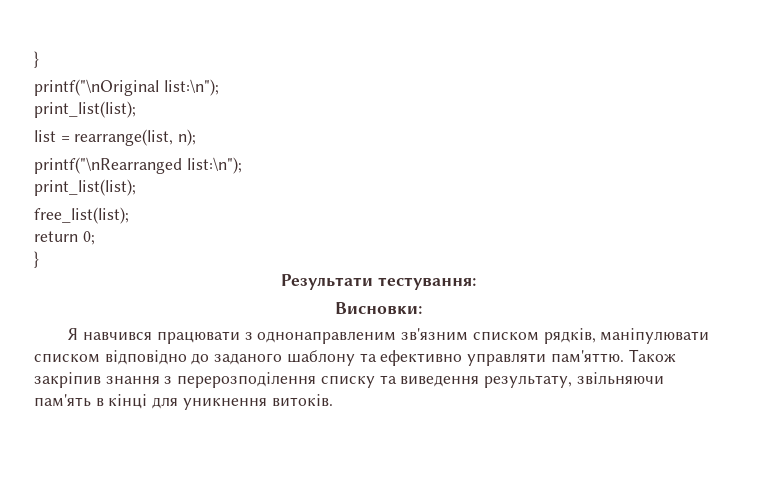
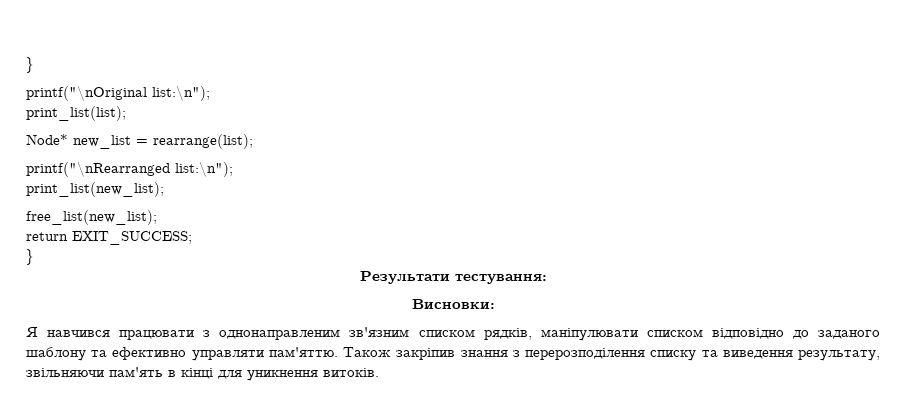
- list = rearrange(list, n);
+ Node* new_list = rearrange(list);
  printf("\nRearranged list:\n");
- print_list(list);
- free_list(list);
+ print_list(new_list);
+ free_list(new_list);
- return 0;
+ return EXIT_SUCCESS;

